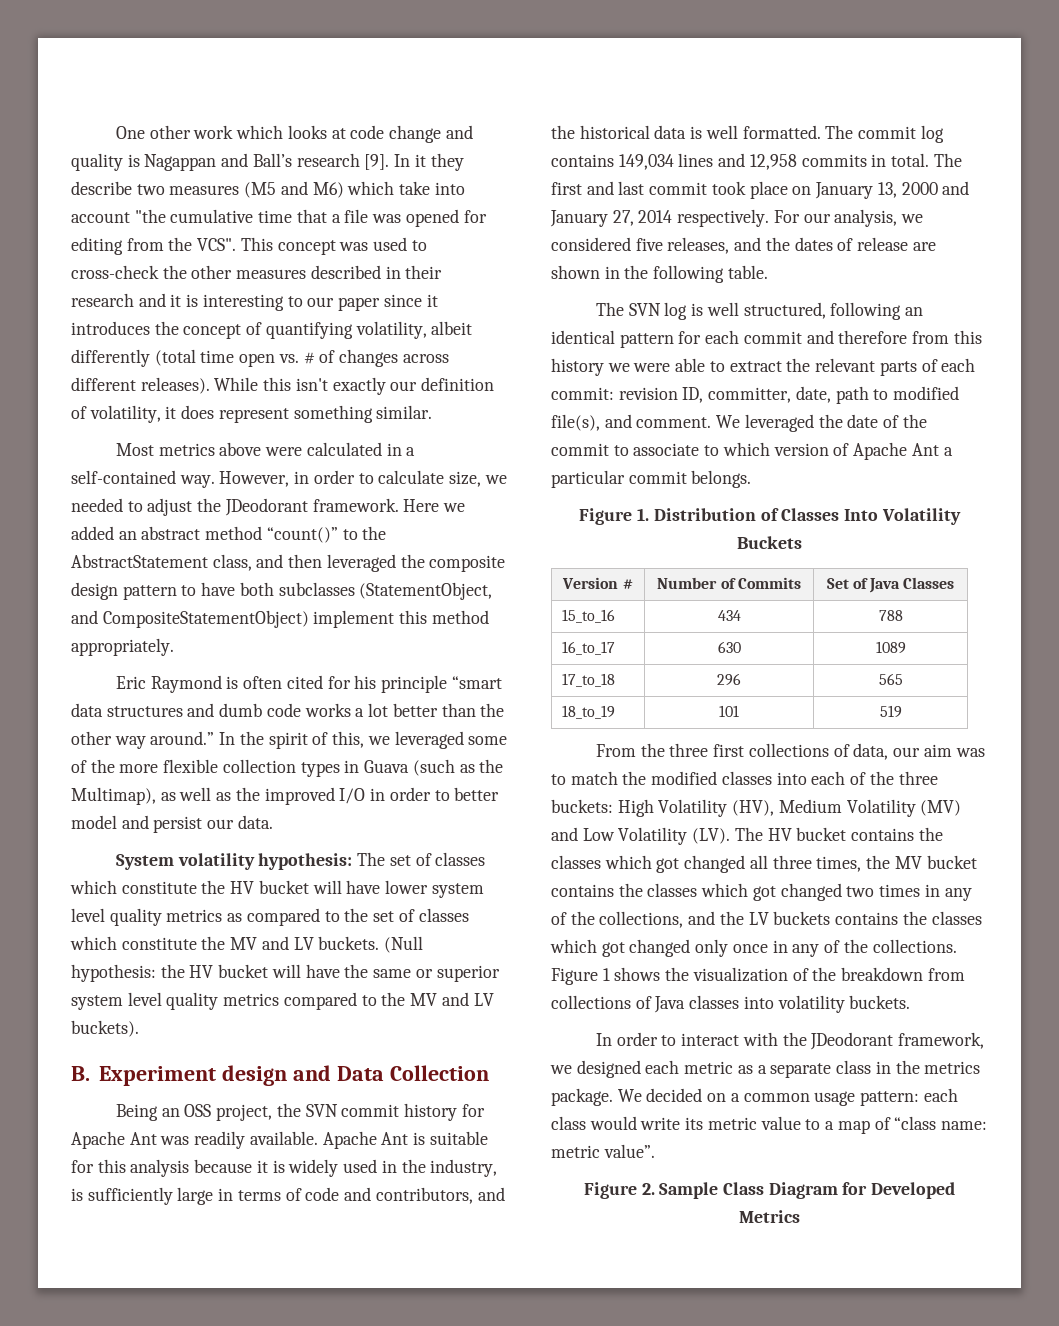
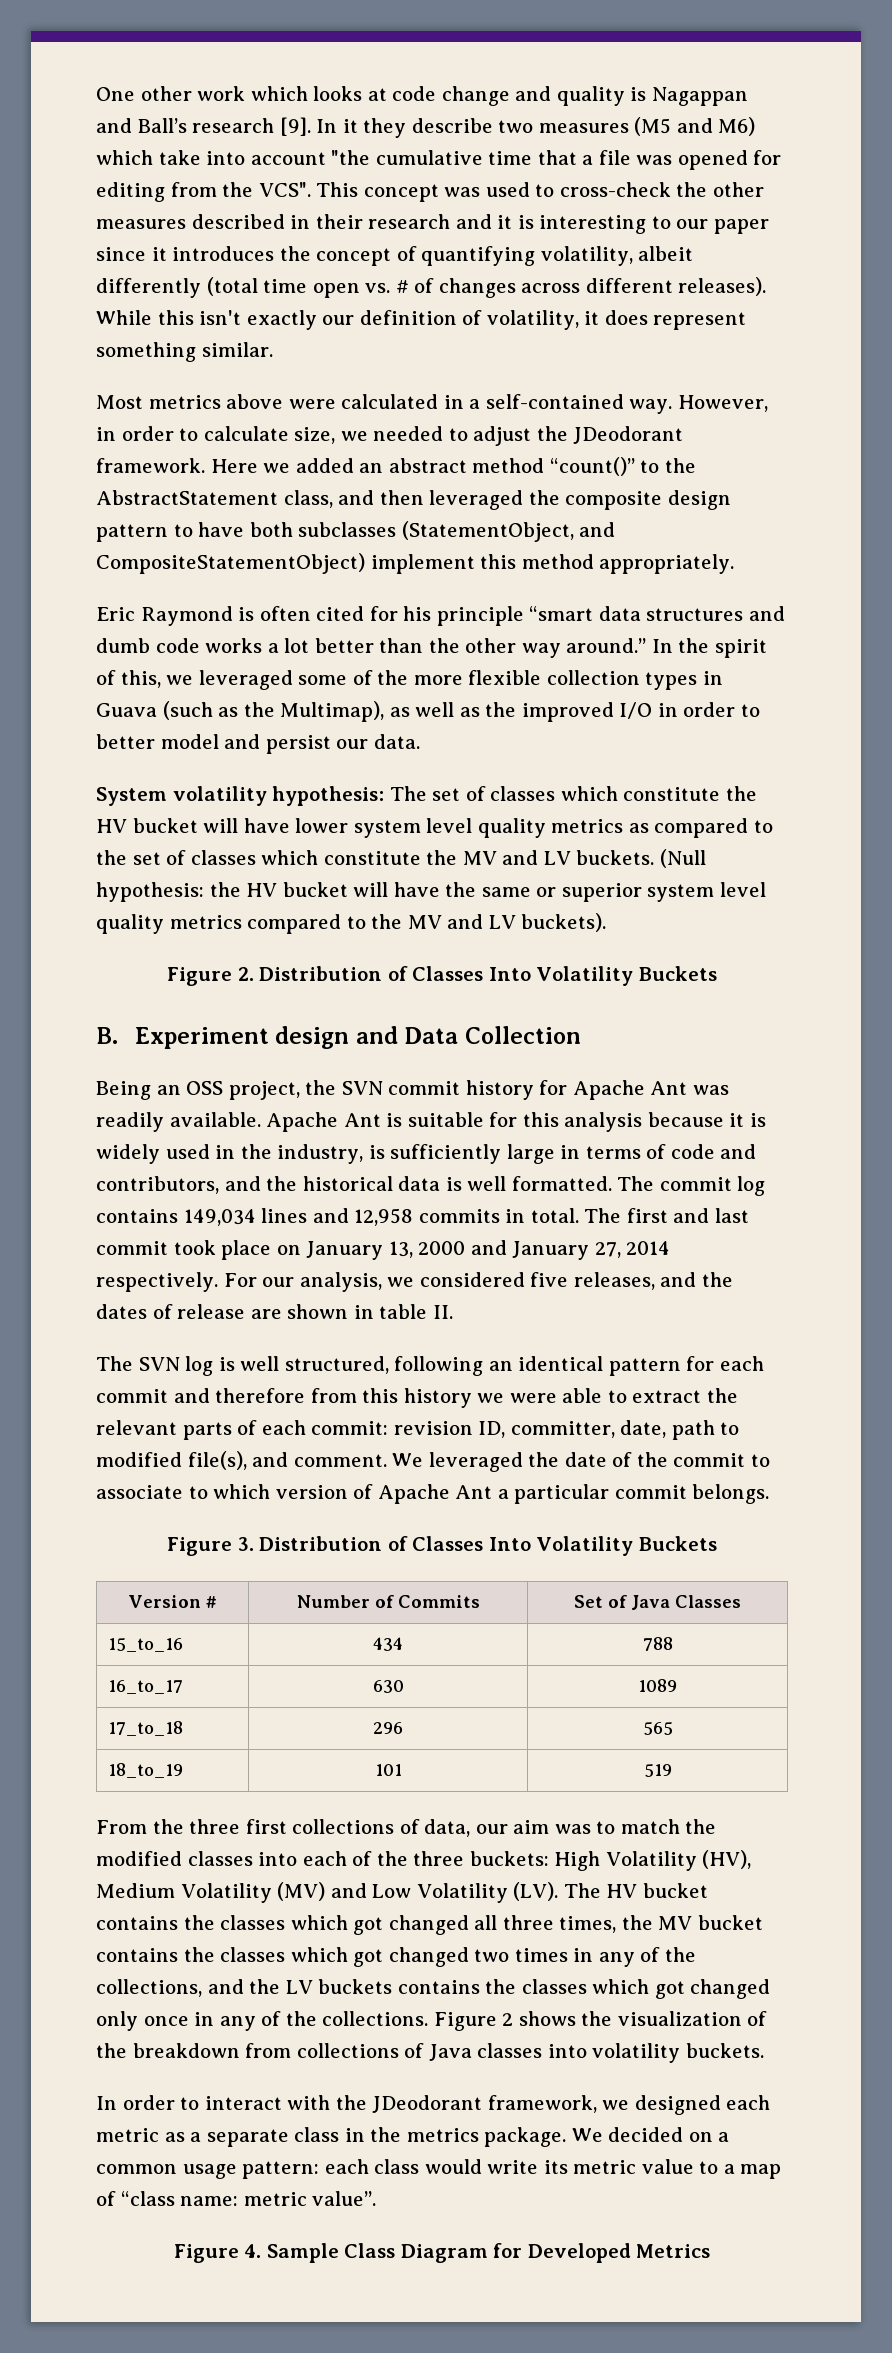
+ Figure 2. Distribution of Classes Into Volatility Buckets
- For our analysis, we considered five releases, and the dates of release are shown in the following table.
+ For our analysis, we considered five releases, and the dates of release are shown in table II.
- Figure 1. Distribution of Classes Into Volatility Buckets
+ Figure 3. Distribution of Classes Into Volatility Buckets
- Figure 1 shows the visualization of the breakdown from collections of Java classes into volatility buckets.
+ Figure 2 shows the visualization of the breakdown from collections of Java classes into volatility buckets.
- Figure 2. Sample Class Diagram for Developed Metrics
+ Figure 4. Sample Class Diagram for Developed Metrics

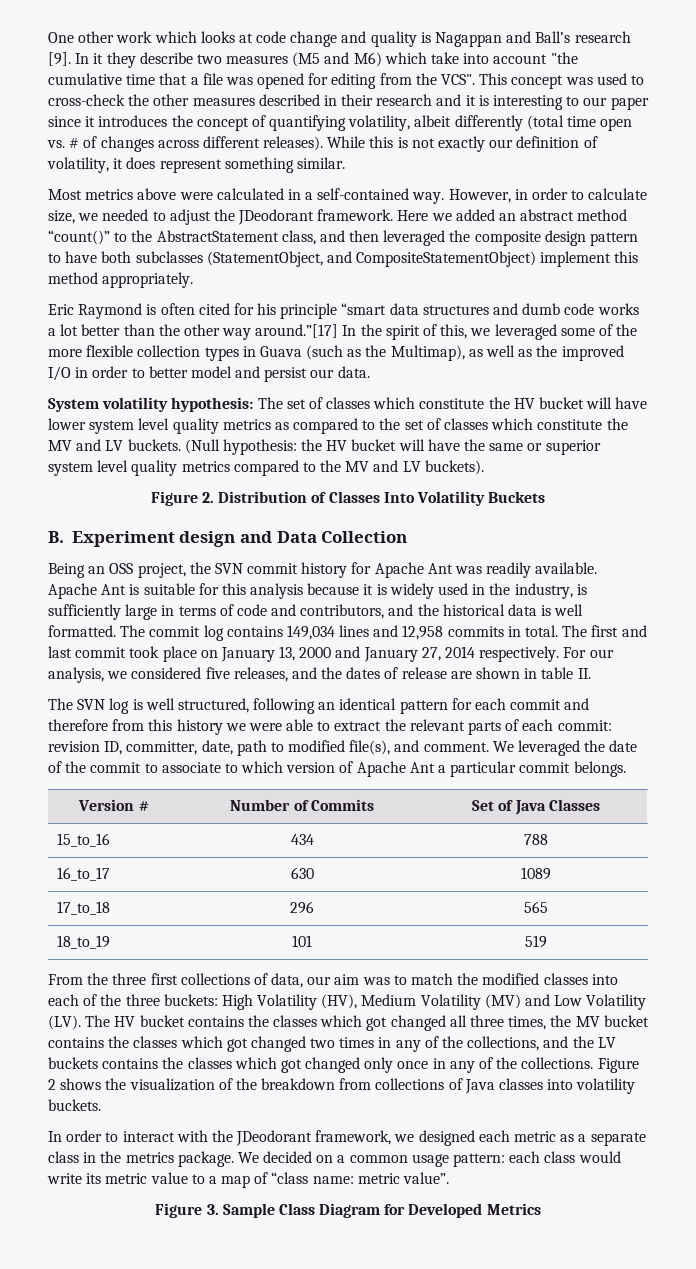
- While this isn't exactly our definition of volatility, it does represent something similar.
+ While this is not exactly our definition of volatility, it does represent something similar.
- Eric Raymond is often cited for his principle “smart data structures and dumb code works a lot better than the other way around.” In the spirit of this, we leveraged some of the more flexible collection types in Guava (such as the Multimap), as well as the improved I/O in order to better model and persist our data.
+ Eric Raymond is often cited for his principle “smart data structures and dumb code works a lot better than the other way around.”[17] In the spirit of this, we leveraged some of the more flexible collection types in Guava (such as the Multimap), as well as the improved I/O in order to better model and persist our data.
- Figure 3. Distribution of Classes Into Volatility Buckets
- Figure 4. Sample Class Diagram for Developed Metrics
+ Figure 3. Sample Class Diagram for Developed Metrics

